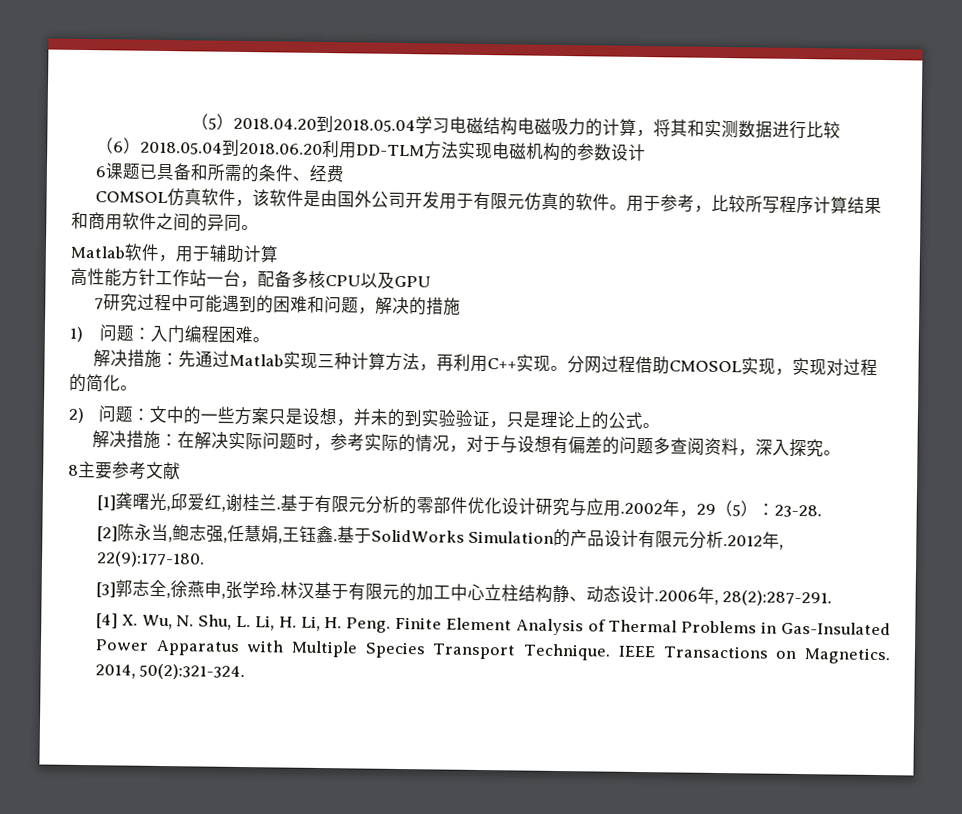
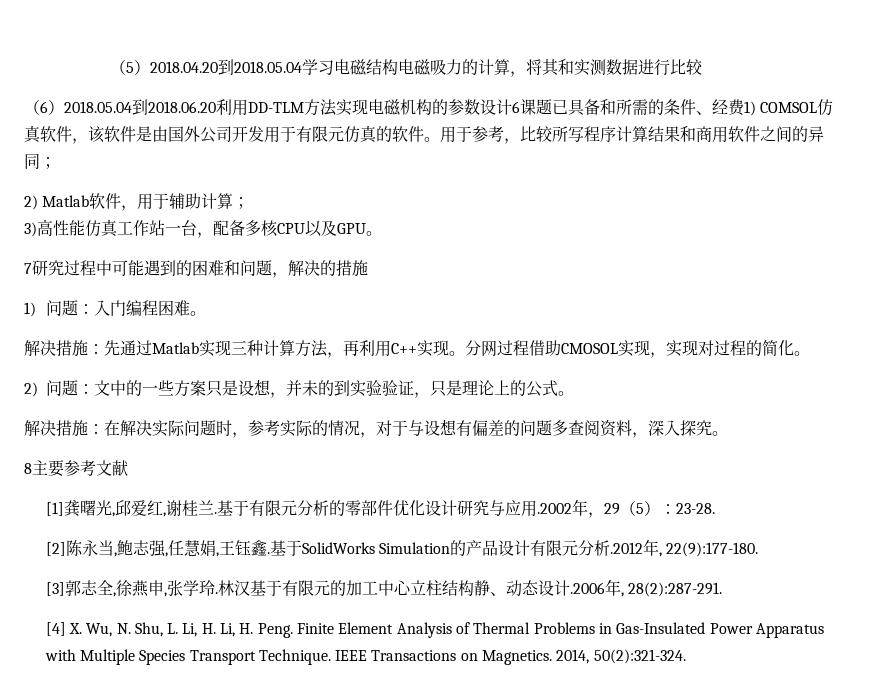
- （6）2018.05.04到2018.06.20利用DD-TLM方法实现电磁机构的参数设计
- 6课题已具备和所需的条件、经费
- COMSOL仿真软件，该软件是由国外公司开发用于有限元仿真的软件。
+ （6）2018.05.04到2018.06.20利用DD-TLM方法实现电磁机构的参数设计6课题已具备和所需的条件、经费1) COMSOL仿真软件，该软件是由国外公司开发用于有限元仿真的软件。
- 用于参考，比较所写程序计算结果和商用软件之间的异同。
- Matlab软件，用于辅助计算
- 高性能方针工作站一台，配备多核CPU以及GPU
+ 用于参考，比较所写程序计算结果和商用软件之间的异同；
+ 2) Matlab软件，用于辅助计算；
+ 3)高性能仿真工作站一台，配备多核CPU以及GPU。

